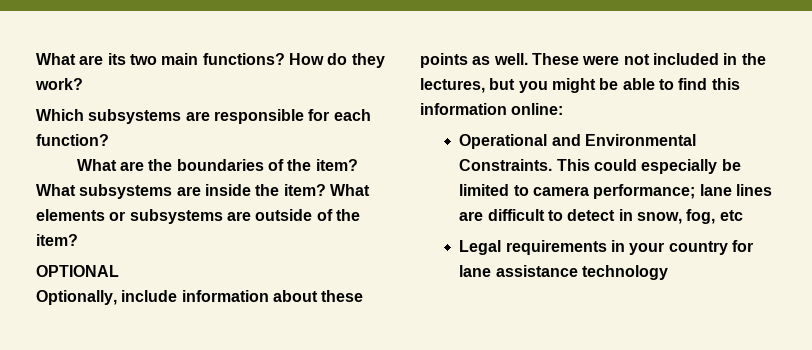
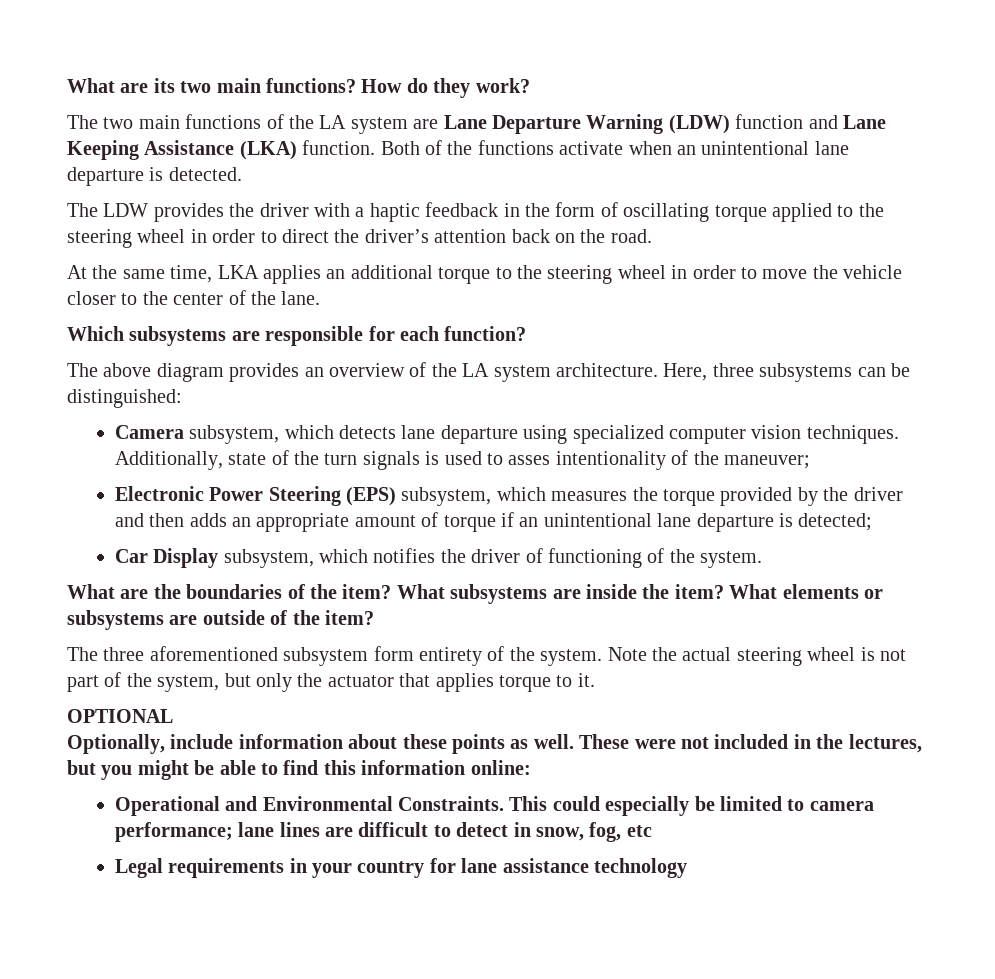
+ The two main functions of the LA system are Lane Departure Warning (LDW) function and Lane Keeping Assistance (LKA) function. Both of the functions activate when an unintentional lane departure is detected.
+ The LDW provides the driver with a haptic feedback in the form of oscillating torque applied to the steering wheel in order to direct the driver’s attention back on the road.
+ At the same time, LKA applies an additional torque to the steering wheel in order to move the vehicle closer to the center of the lane.
+ The above diagram provides an overview of the LA system architecture. Here, three subsystems can be distinguished:
+ Camera subsystem, which detects lane departure using specialized computer vision techniques. Additionally, state of the turn signals is used to asses intentionality of the maneuver;
+ Electronic Power Steering (EPS) subsystem, which measures the torque provided by the driver and then adds an appropriate amount of torque if an unintentional lane departure is detected;
+ Car Display subsystem, which notifies the driver of functioning of the system.
+ The three aforementioned subsystem form entirety of the system. Note the actual steering wheel is not part of the system, but only the actuator that applies torque to it.

